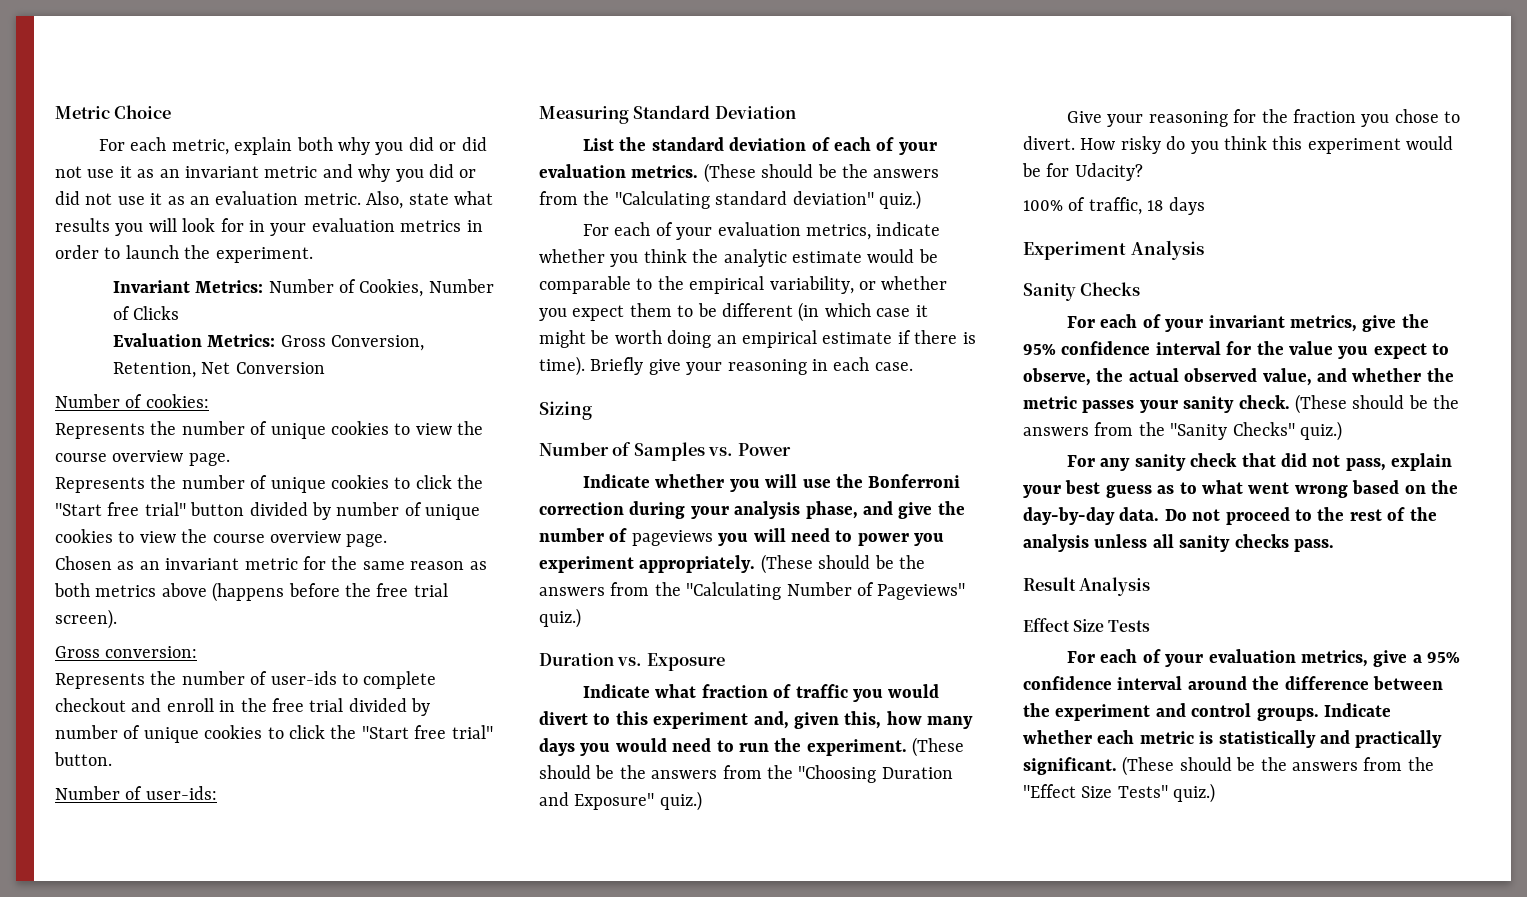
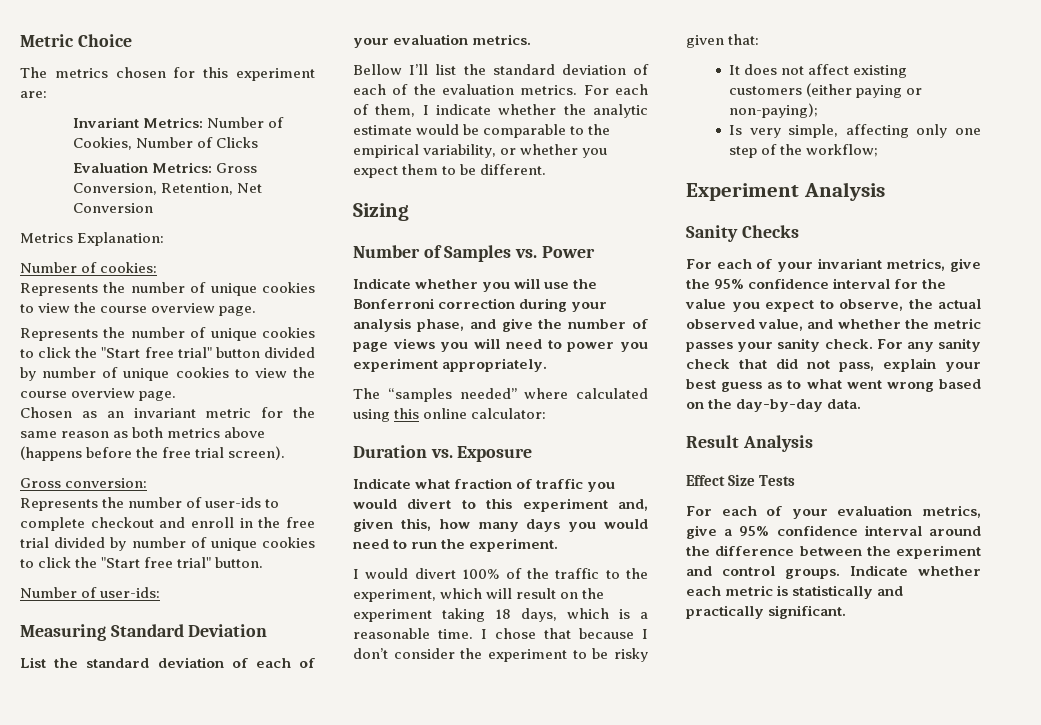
- For each metric, explain both why you did or did not use it as an invariant metric and why you did or did not use it as an evaluation metric. Also, state what results you will look for in your evaluation metrics in order to launch the experiment.
+ The metrics chosen for this experiment are:
+ Metrics Explanation:
- List the standard deviation of each of your evaluation metrics. (These should be the answers from the "Calculating standard deviation" quiz.)
- For each of your evaluation metrics, indicate whether you think the analytic estimate would be comparable to the empirical variability, or whether you expect them to be different (in which case it might be worth doing an empirical estimate if there is time). Briefly give your reasoning in each case.
+ List the standard deviation of each of your evaluation metrics.
+ Bellow I’ll list the standard deviation of each of the evaluation metrics. For each of them, I indicate whether the analytic estimate would be comparable to the empirical variability, or whether you expect them to be different.
- Indicate whether you will use the Bonferroni correction during your analysis phase, and give the number of pageviews you will need to power you experiment appropriately. (These should be the answers from the "Calculating Number of Pageviews" quiz.)
+ Indicate whether you will use the Bonferroni correction during your analysis phase, and give the number of page views you will need to power you experiment appropriately.
+ The “samples needed” where calculated using this online calculator:
- Indicate what fraction of traffic you would divert to this experiment and, given this, how many days you would need to run the experiment. (These should be the answers from the "Choosing Duration and Exposure" quiz.)
- Give your reasoning for the fraction you chose to divert. How risky do you think this experiment would be for Udacity?
- 100% of traffic, 18 days
+ Indicate what fraction of traffic you would divert to this experiment and, given this, how many days you would need to run the experiment.
+ I would divert 100% of the traffic to the experiment, which will result on the experiment taking 18 days, which is a reasonable time. I chose that because I don’t consider the experiment to be risky given that:
+ It does not affect existing customers (either paying or non-paying);
+ Is very simple, affecting only one step of the workflow;
- For each of your invariant metrics, give the 95% confidence interval for the value you expect to observe, the actual observed value, and whether the metric passes your sanity check. (These should be the answers from the "Sanity Checks" quiz.)
- For any sanity check that did not pass, explain your best guess as to what went wrong based on the day-by-day data. Do not proceed to the rest of the analysis unless all sanity checks pass.
+ For each of your invariant metrics, give the 95% confidence interval for the value you expect to observe, the actual observed value, and whether the metric passes your sanity check. For any sanity check that did not pass, explain your best guess as to what went wrong based on the day-by-day data.
- (These should be the answers from the "Effect Size Tests" quiz.)

